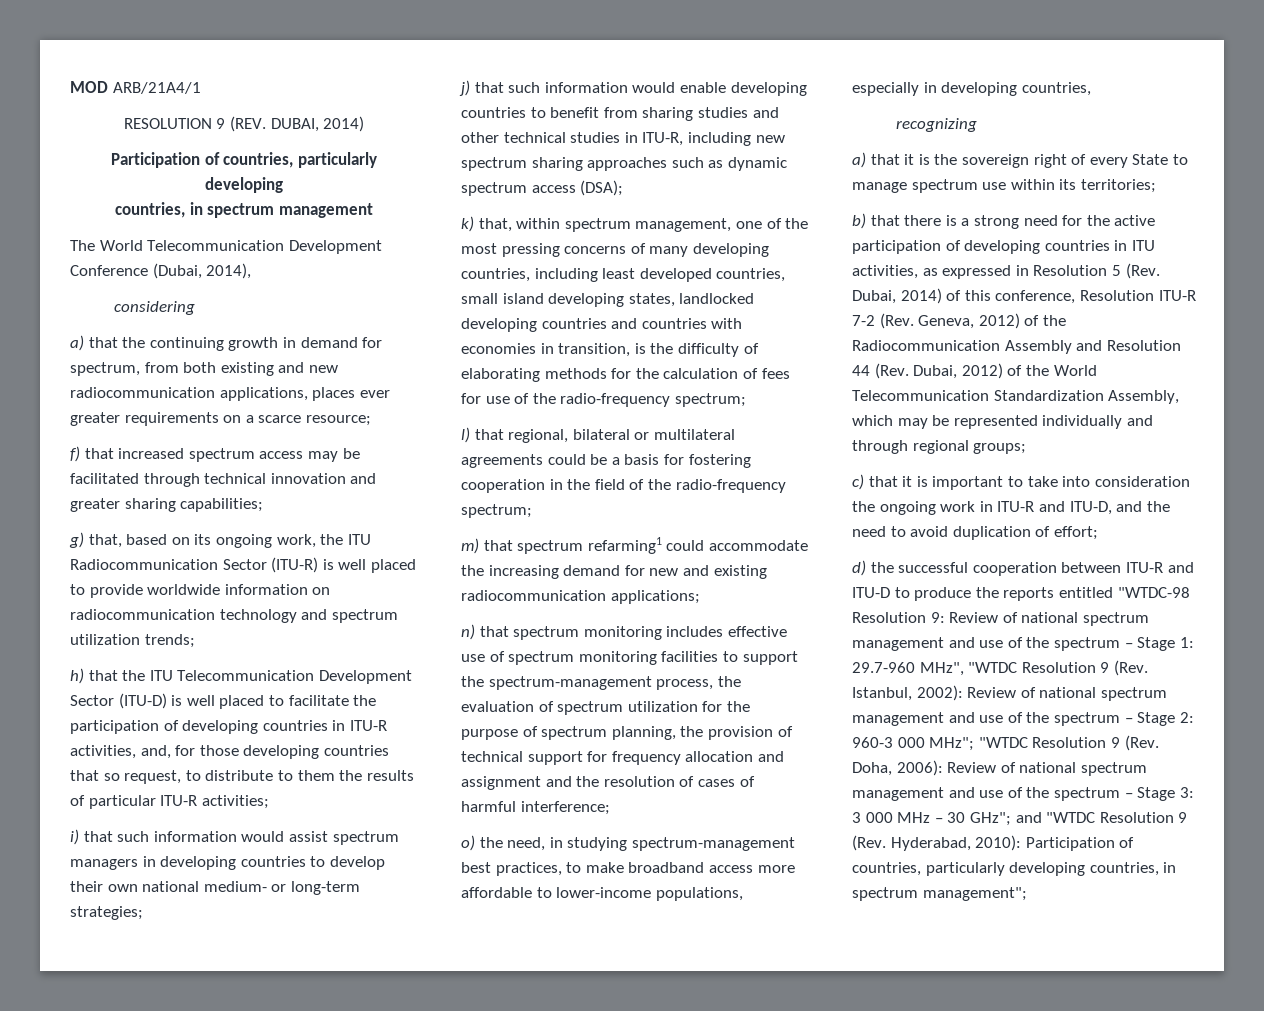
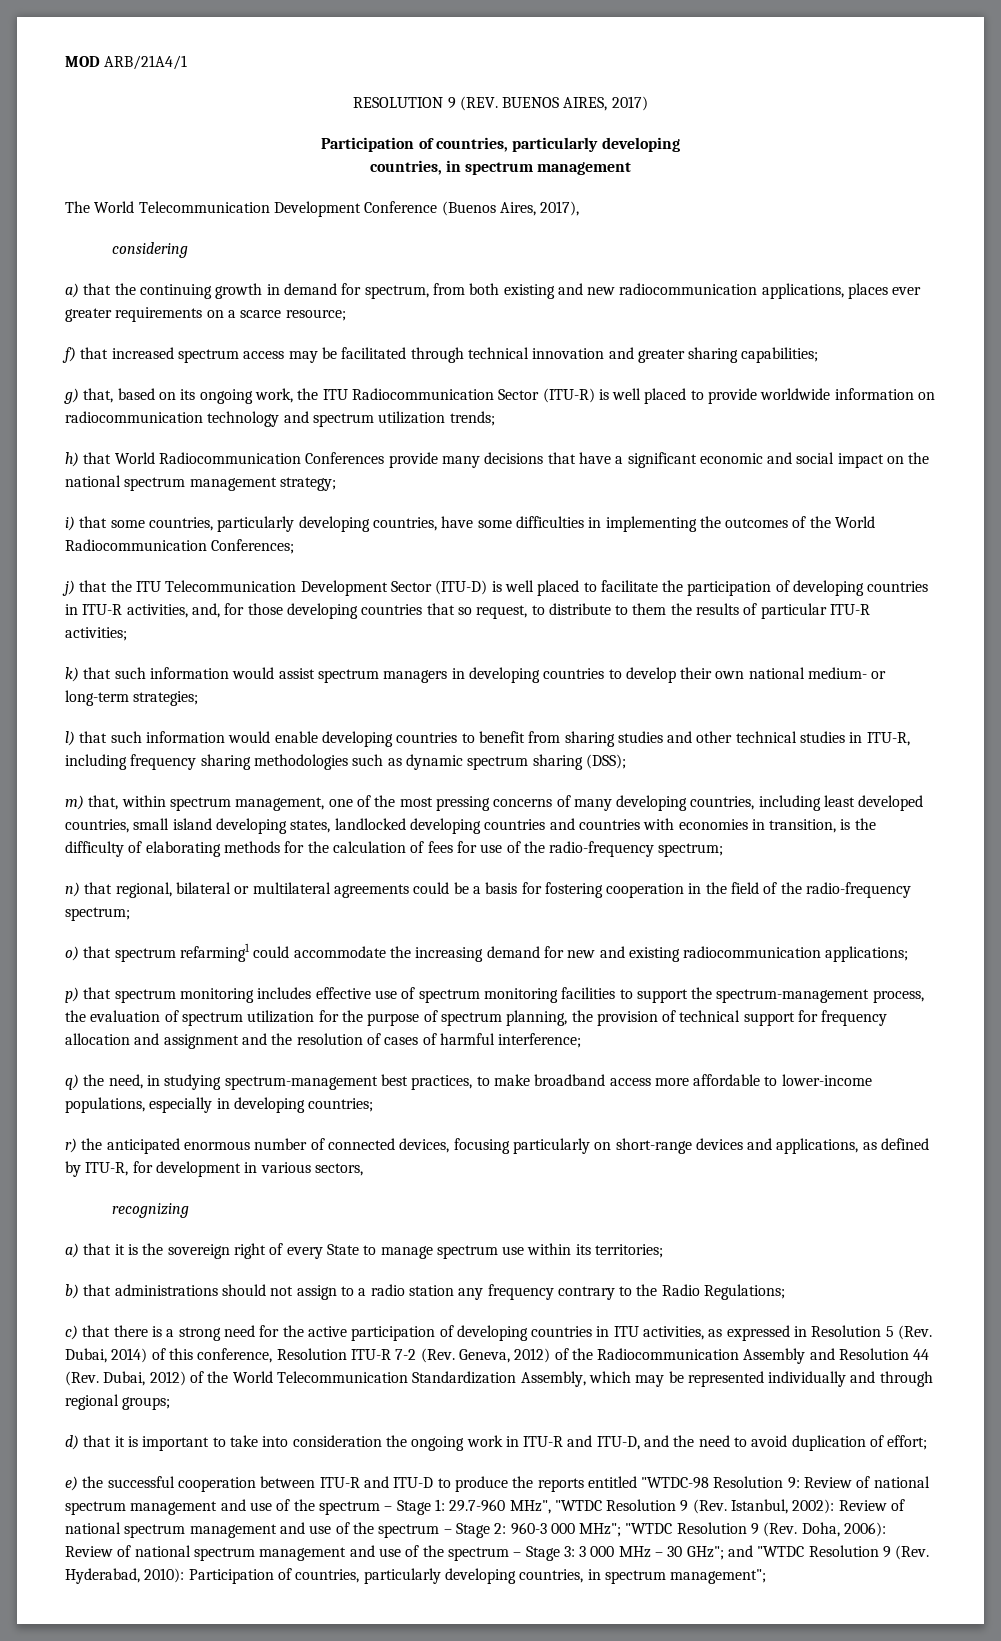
- RESOLUTION 9 (REV. DUBAI, 2014)
+ RESOLUTION 9 (REV. BUENOS AIRES, 2017)
- The World Telecommunication Development Conference (Dubai, 2014),
+ The World Telecommunication Development Conference (Buenos Aires, 2017),
- h) that the ITU Telecommunication Development Sector (ITU-D) is well placed to facilitate the participation of developing countries in ITU-R activities, and, for those developing countries that so request, to distribute to them the results of particular ITU-R activities;
+ h) that World Radiocommunication Conferences provide many decisions that have a significant economic and social impact on the national spectrum management strategy;
+ i) that some countries, particularly developing countries, have some difficulties in implementing the outcomes of the World Radiocommunication Conferences;
+ j) that the ITU Telecommunication Development Sector (ITU-D) is well placed to facilitate the participation of developing countries in ITU-R activities, and, for those developing countries that so request, to distribute to them the results of particular ITU-R activities;
- i) that such information would assist spectrum managers in developing countries to develop their own national medium- or long-term strategies;
+ k) that such information would assist spectrum managers in developing countries to develop their own national medium- or long-term strategies;
- j) that such information would enable developing countries to benefit from sharing studies and other technical studies in ITU-R, including new spectrum sharing approaches such as dynamic spectrum access (DSA);
- k) that, within spectrum management, one of the most pressing concerns of many developing countries, including least developed countries, small island developing states, landlocked developing countries and countries with economies in transition, is the difficulty of elaborating methods for the calculation of fees for use of the radio-frequency spectrum;
+ l) that such information would enable developing countries to benefit from sharing studies and other technical studies in ITU-R, including frequency sharing methodologies such as dynamic spectrum sharing (DSS);
+ m) that, within spectrum management, one of the most pressing concerns of many developing countries, including least developed countries, small island developing states, landlocked developing countries and countries with economies in transition, is the difficulty of elaborating methods for the calculation of fees for use of the radio-frequency spectrum;
- l) that regional, bilateral or multilateral agreements could be a basis for fostering cooperation in the field of the radio-frequency spectrum;
+ n) that regional, bilateral or multilateral agreements could be a basis for fostering cooperation in the field of the radio-frequency spectrum;
- m) that spectrum refarming1 could accommodate the increasing demand for new and existing radiocommunication applications;
+ o) that spectrum refarming1 could accommodate the increasing demand for new and existing radiocommunication applications;
- n) that spectrum monitoring includes effective use of spectrum monitoring facilities to support the spectrum-management process, the evaluation of spectrum utilization for the purpose of spectrum planning, the provision of technical support for frequency allocation and assignment and the resolution of cases of harmful interference;
+ p) that spectrum monitoring includes effective use of spectrum monitoring facilities to support the spectrum-management process, the evaluation of spectrum utilization for the purpose of spectrum planning, the provision of technical support for frequency allocation and assignment and the resolution of cases of harmful interference;
- o) the need, in studying spectrum-management best practices, to make broadband access more affordable to lower-income populations, especially in developing countries,
+ q) the need, in studying spectrum-management best practices, to make broadband access more affordable to lower-income populations, especially in developing countries;
+ r) the anticipated enormous number of connected devices, focusing particularly on short-range devices and applications, as defined by ITU-R, for development in various sectors,
- b) that there is a strong need for the active participation of developing countries in ITU activities, as expressed in Resolution 5 (Rev. Dubai, 2014) of this conference, Resolution ITU-R 7-2 (Rev. Geneva, 2012) of the Radiocommunication Assembly and Resolution 44 (Rev. Dubai, 2012) of the World Telecommunication Standardization Assembly, which may be represented individually and through regional groups;
+ b) that administrations should not assign to a radio station any frequency contrary to the Radio Regulations;
+ c) that there is a strong need for the active participation of developing countries in ITU activities, as expressed in Resolution 5 (Rev. Dubai, 2014) of this conference, Resolution ITU-R 7-2 (Rev. Geneva, 2012) of the Radiocommunication Assembly and Resolution 44 (Rev. Dubai, 2012) of the World Telecommunication Standardization Assembly, which may be represented individually and through regional groups;
- c) that it is important to take into consideration the ongoing work in ITU-R and ITU-D, and the need to avoid duplication of effort;
+ d) that it is important to take into consideration the ongoing work in ITU-R and ITU-D, and the need to avoid duplication of effort;
- d) the successful cooperation between ITU-R and ITU-D to produce the reports entitled "WTDC-98 Resolution 9:
+ e) the successful cooperation between ITU-R and ITU-D to produce the reports entitled "WTDC-98 Resolution 9:

